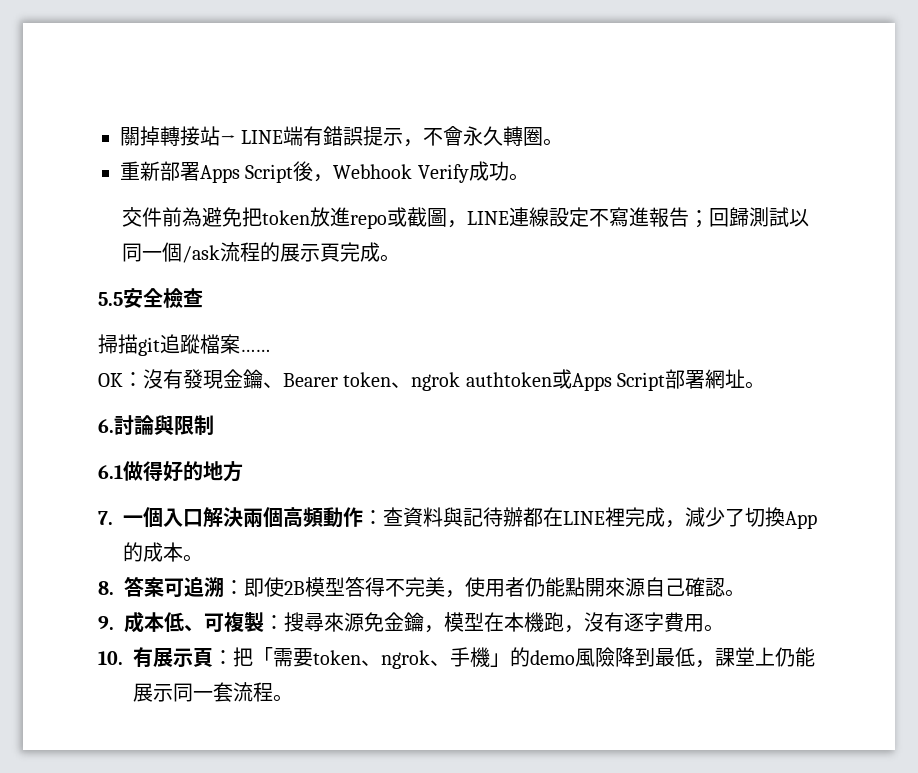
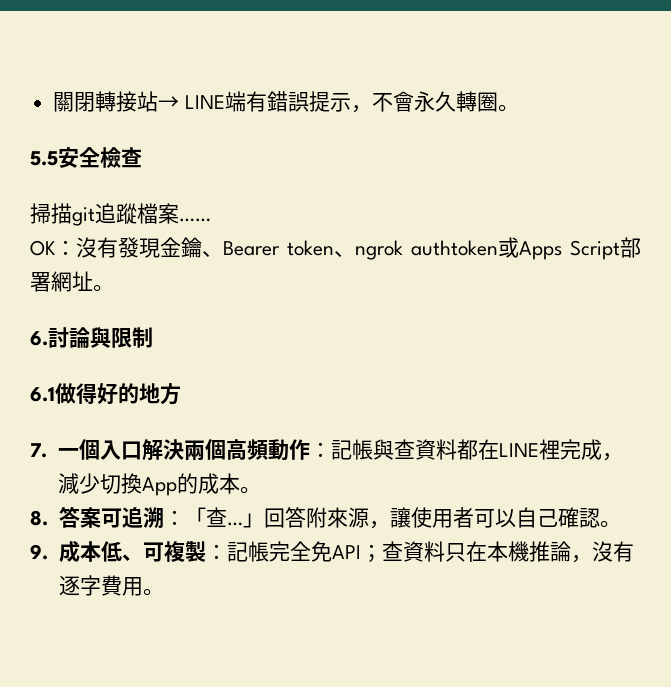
- 關掉轉接站→ LINE端有錯誤提示，不會永久轉圈。
+ 關閉轉接站→ LINE端有錯誤提示，不會永久轉圈。
- 重新部署Apps Script後，Webhook Verify成功。
- 交件前為避免把token放進repo或截圖，LINE連線設定不寫進報告；回歸測試以同一個/ask流程的展示頁完成。
- 7.一個入口解決兩個高頻動作：查資料與記待辦都在LINE裡完成，減少了切換App的成本。
+ 7.一個入口解決兩個高頻動作：記帳與查資料都在LINE裡完成，減少切換App的成本。
- 8.答案可追溯：即使2B模型答得不完美，使用者仍能點開來源自己確認。
+ 8.答案可追溯：「查…」回答附來源，讓使用者可以自己確認。
- 9.成本低、可複製：搜尋來源免金鑰，模型在本機跑，沒有逐字費用。
- 10.有展示頁：把「需要token、ngrok、手機」的demo風險降到最低，課堂上仍能展示同一套流程。
+ 9.成本低、可複製：記帳完全免API；查資料只在本機推論，沒有逐字費用。

